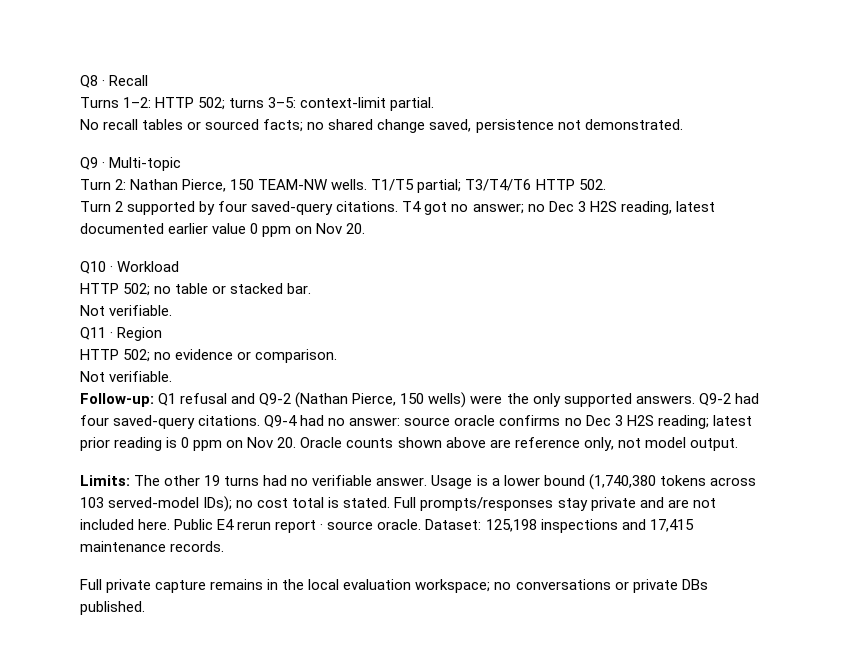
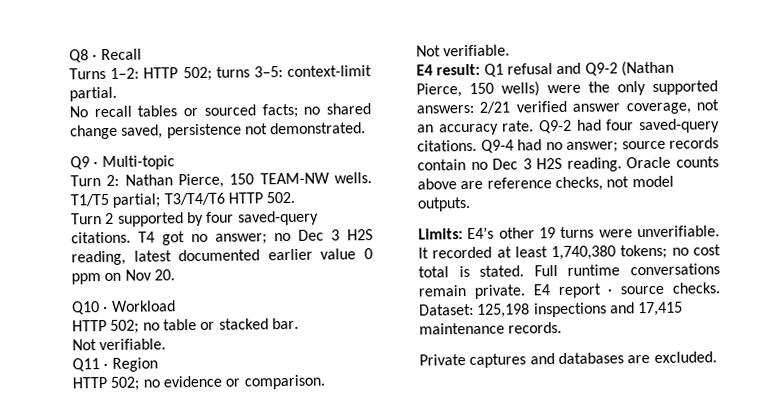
- Follow-up: Q1 refusal and Q9-2 (Nathan Pierce, 150 wells) were the only supported answers.
+ E4 result: Q1 refusal and Q9-2 (Nathan Pierce, 150 wells) were the only supported answers: 2/21 verified answer coverage, not an accuracy rate.
- Q9-4 had no answer: source oracle confirms no Dec 3 H2S reading; latest prior reading is 0 ppm on Nov 20. Oracle counts shown above are reference only, not model output.
+ Q9-4 had no answer; source records contain no Dec 3 H2S reading. Oracle counts above are reference checks, not model outputs.
- Limits: The other 19 turns had no verifiable answer. Usage is a lower bound (1,740,380 tokens across 103 served-model IDs); no cost total is stated.
+ Limits: E4’s other 19 turns were unverifiable. It recorded at least 1,740,380 tokens; no cost total is stated.
- Full prompts/responses stay private and are not included here. Public E4 rerun report · source oracle.
+ Full runtime conversations remain private. E4 report · source checks.
- Full private capture remains in the local evaluation workspace; no conversations or private DBs published.
+ Private captures and databases are excluded.

